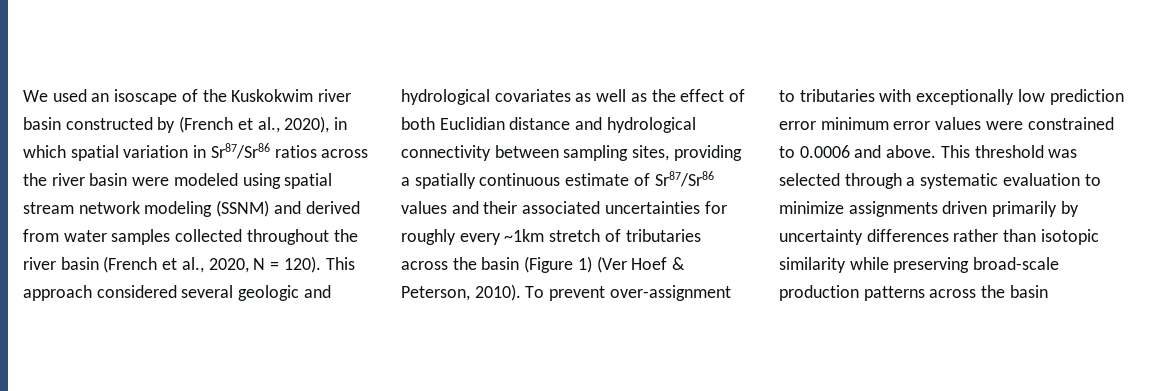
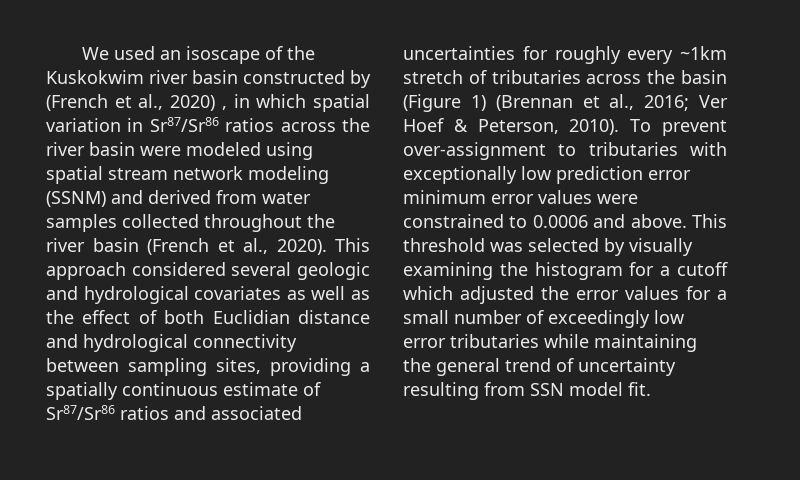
- We used an isoscape of the Kuskokwim river basin constructed by (French et al., 2020), in which spatial variation in Sr87/Sr86 ratios across the river basin were modeled using spatial stream network modeling (SSNM) and derived from water samples collected throughout the river basin (French et al., 2020, N = 120).
+ We used an isoscape of the Kuskokwim river basin constructed by (French et al., 2020) , in which spatial variation in Sr87/Sr86 ratios across the river basin were modeled using spatial stream network modeling (SSNM) and derived from water samples collected throughout the river basin (French et al., 2020).
- This approach considered several geologic and hydrological covariates as well as the effect of both Euclidian distance and hydrological connectivity between sampling sites, providing a spatially continuous estimate of Sr87/Sr86 values and their associated uncertainties for roughly every ~1km stretch of tributaries across the basin (Figure 1) (Ver Hoef & Peterson, 2010).
+ This approach considered several geologic and hydrological covariates as well as the effect of both Euclidian distance and hydrological connectivity between sampling sites, providing a spatially continuous estimate of Sr87/Sr86 ratios and associated uncertainties for roughly every ~1km stretch of tributaries across the basin (Figure 1) (Brennan et al., 2016; Ver Hoef & Peterson, 2010).
- This threshold was selected through a systematic evaluation to minimize assignments driven primarily by uncertainty differences rather than isotopic similarity while preserving broad-scale production patterns across the basin
+ This threshold was selected by visually examining the histogram for a cutoff which adjusted the error values for a small number of exceedingly low error tributaries while maintaining the general trend of uncertainty resulting from SSN model fit.

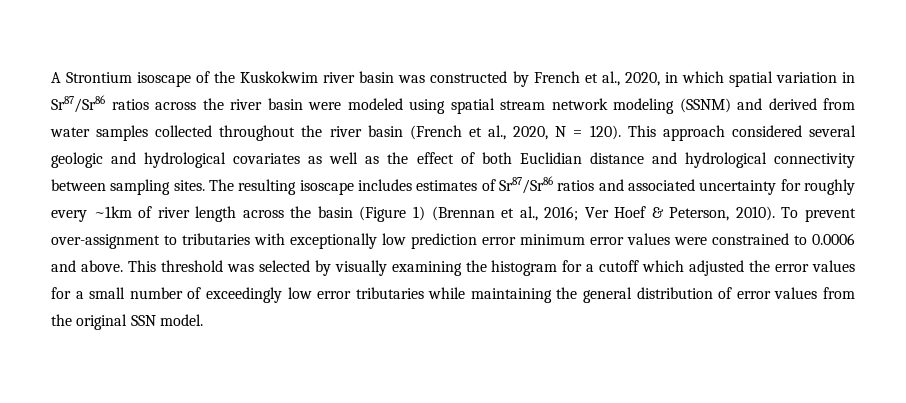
- We used an isoscape of the Kuskokwim river basin constructed by (French et al., 2020) , in which spatial variation in Sr87/Sr86 ratios across the river basin were modeled using spatial stream network modeling (SSNM) and derived from water samples collected throughout the river basin (French et al., 2020).
+ A Strontium isoscape of the Kuskokwim river basin was constructed by French et al., 2020, in which spatial variation in Sr87/Sr86 ratios across the river basin were modeled using spatial stream network modeling (SSNM) and derived from water samples collected throughout the river basin (French et al., 2020, N = 120).
- This approach considered several geologic and hydrological covariates as well as the effect of both Euclidian distance and hydrological connectivity between sampling sites, providing a spatially continuous estimate of Sr87/Sr86 ratios and associated uncertainties for roughly every ~1km stretch of tributaries across the basin (Figure 1) (Brennan et al., 2016; Ver Hoef & Peterson, 2010).
+ This approach considered several geologic and hydrological covariates as well as the effect of both Euclidian distance and hydrological connectivity between sampling sites. The resulting isoscape includes estimates of Sr87/Sr86 ratios and associated uncertainty for roughly every ~1km of river length across the basin (Figure 1) (Brennan et al., 2016; Ver Hoef & Peterson, 2010).
- This threshold was selected by visually examining the histogram for a cutoff which adjusted the error values for a small number of exceedingly low error tributaries while maintaining the general trend of uncertainty resulting from SSN model fit.
+ This threshold was selected by visually examining the histogram for a cutoff which adjusted the error values for a small number of exceedingly low error tributaries while maintaining the general distribution of error values from the original SSN model.

